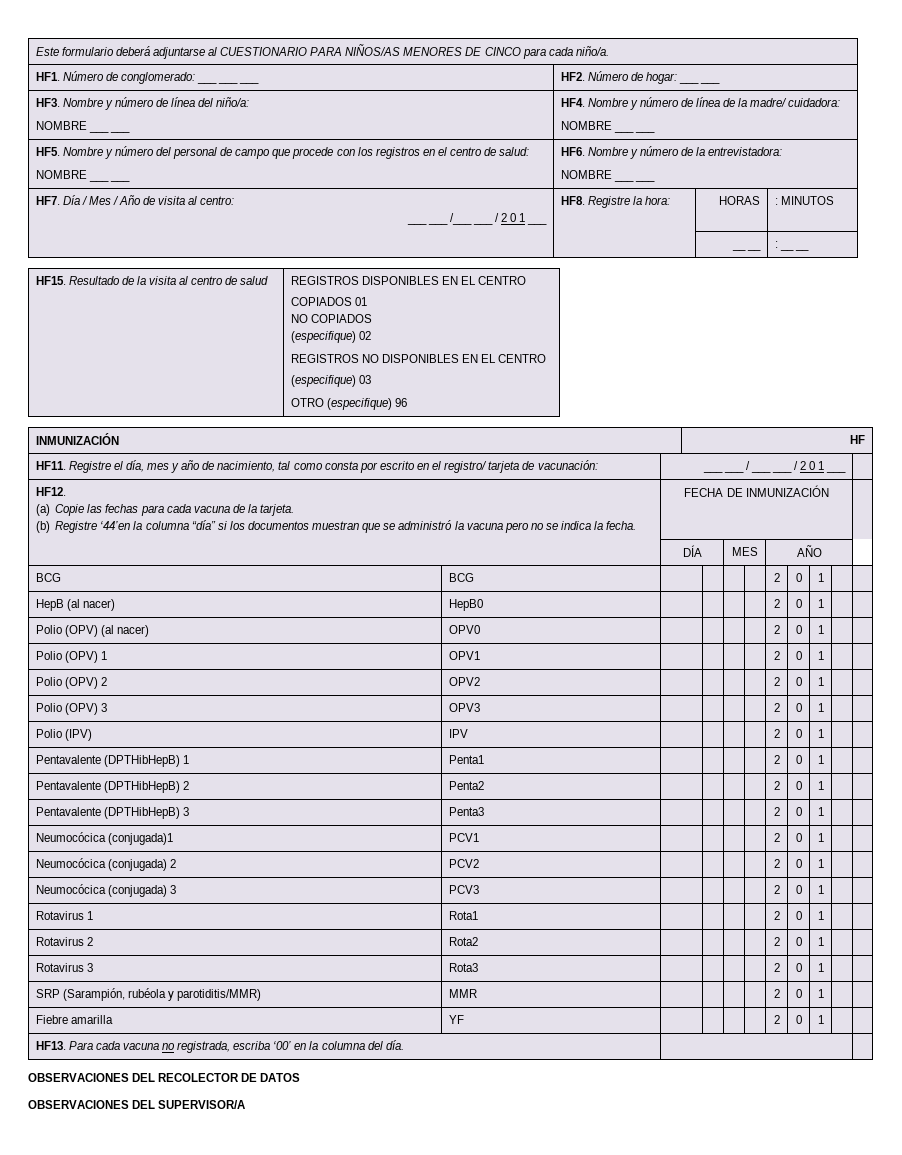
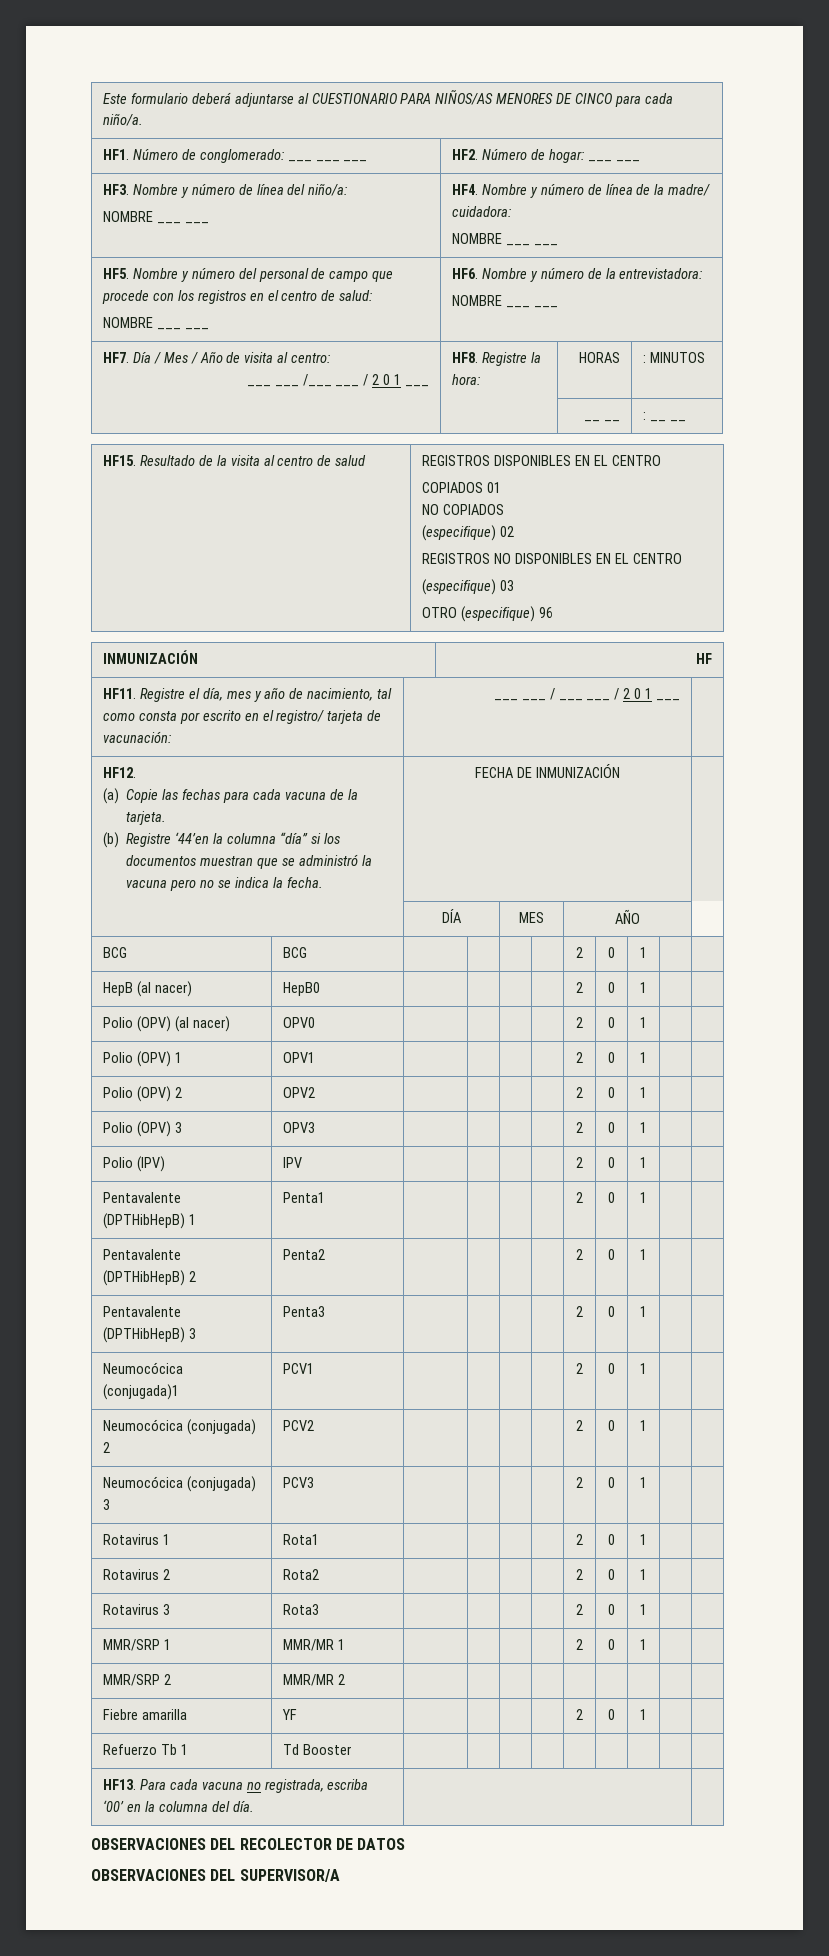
- SRP (Sarampión, rubéola y parotiditis/MMR) | MMR | | | | | 2 | 0 | 1 | |
+ MMR/SRP 1 | MMR/MR 1 | | | | | 2 | 0 | 1 | |
+ MMR/SRP 2 | MMR/MR 2 | | | | | | | | |
+ Refuerzo Tb 1 | Td Booster | | | | | | | | |

